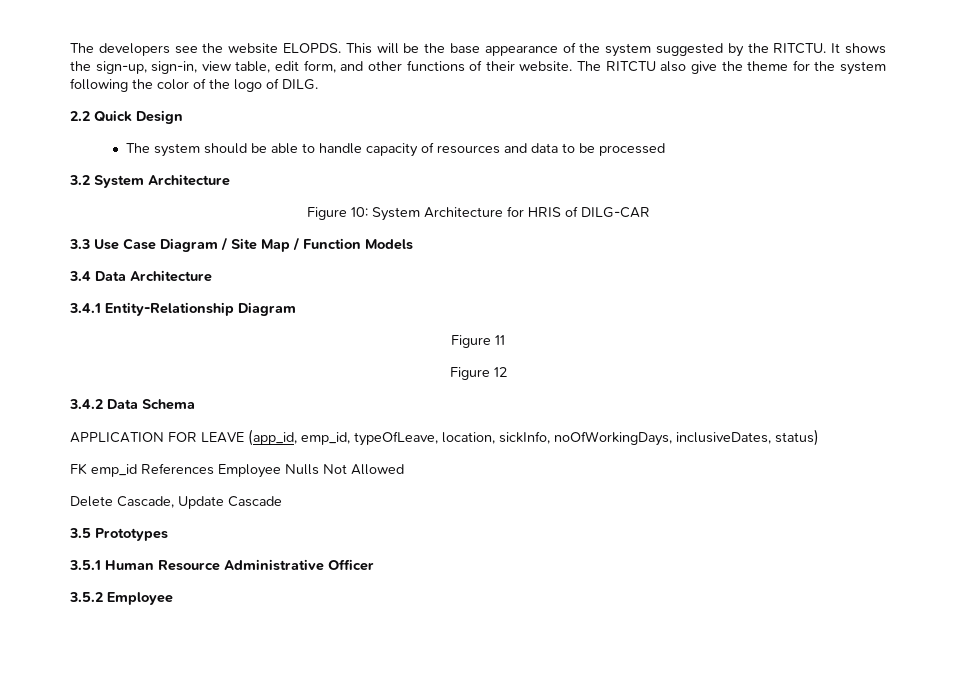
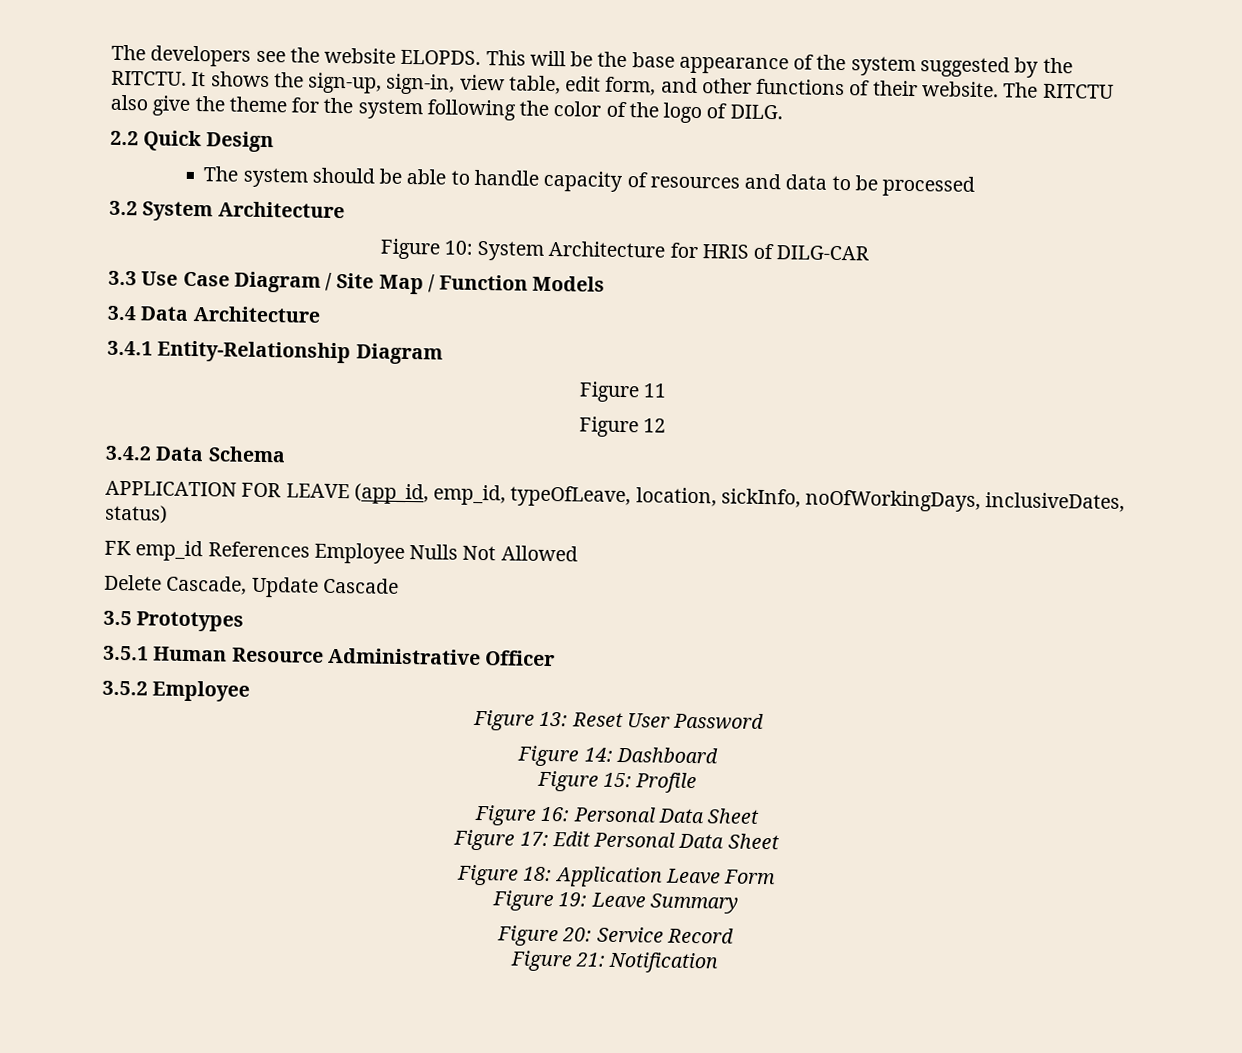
+ Figure 13: Reset User Password
+ Figure 14: Dashboard
+ Figure 15: Profile
+ Figure 16: Personal Data Sheet
+ Figure 17: Edit Personal Data Sheet
+ Figure 18: Application Leave Form
+ Figure 19: Leave Summary
+ Figure 20: Service Record
+ Figure 21: Notification

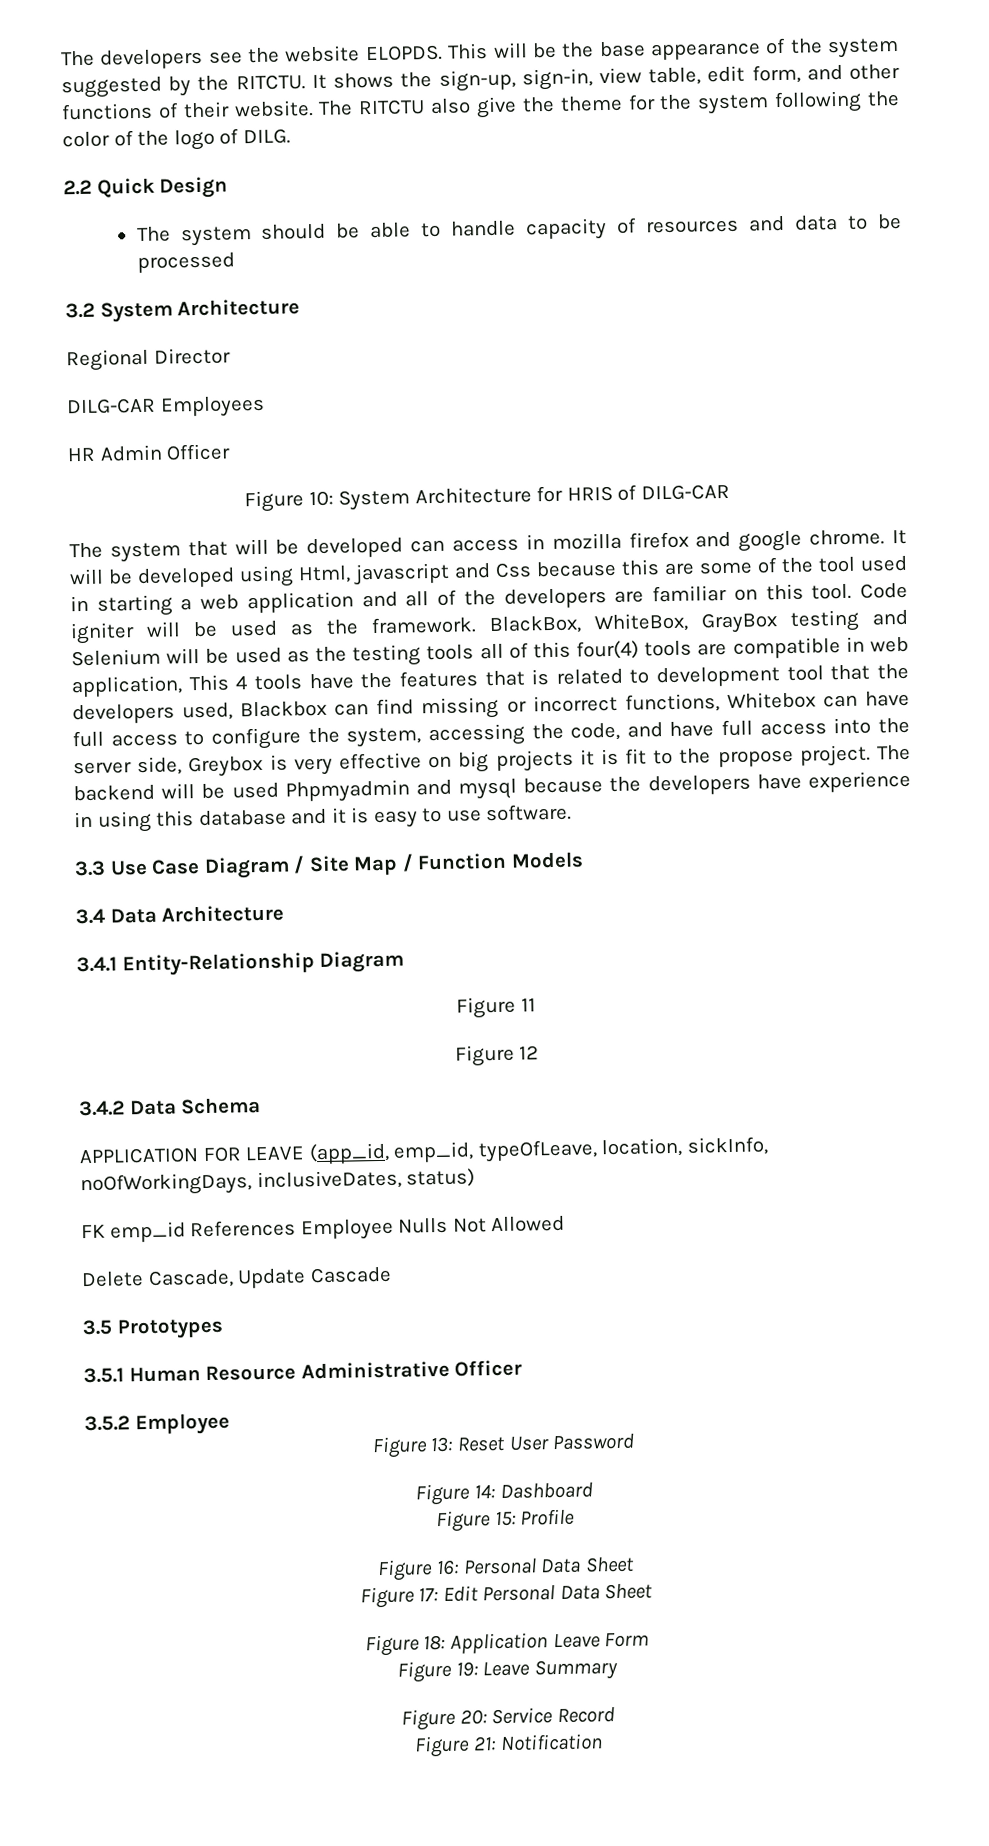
+ Regional Director
+ DILG-CAR Employees
+ HR Admin Officer
+ The system that will be developed can access in mozilla firefox and google chrome. It will be developed using Html, javascript and Css because this are some of the tool used in starting a web application and all of the developers are familiar on this tool. Code igniter will be used as the framework. BlackBox, WhiteBox, GrayBox testing and Selenium will be used as the testing tools all of this four(4) tools are compatible in web application, This 4 tools have the features that is related to development tool that the developers used, Blackbox can find missing or incorrect functions, Whitebox can have full access to configure the system, accessing the code, and have full access into the server side, Greybox is very effective on big projects it is fit to the propose project. The backend will be used Phpmyadmin and mysql because the developers have experience in using this database and it is easy to use software.

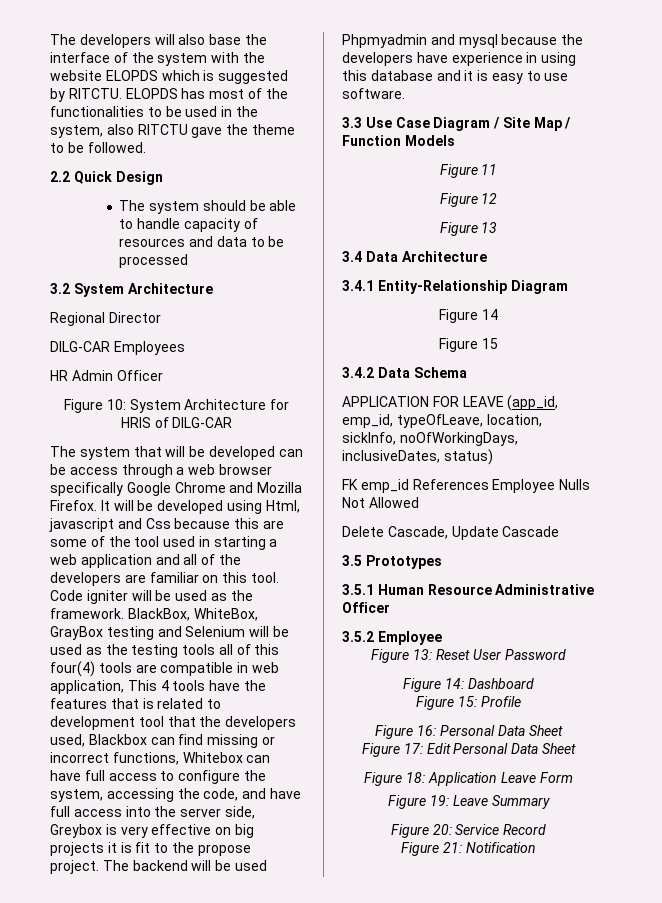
- The developers see the website ELOPDS. This will be the base appearance of the system suggested by the RITCTU. It shows the sign-up, sign-in, view table, edit form, and other functions of their website. The RITCTU also give the theme for the system following the color of the logo of DILG.
+ The developers will also base the interface of the system with the website ELOPDS which is suggested by RITCTU. ELOPDS has most of the functionalities to be used in the system, also RITCTU gave the theme to be followed.
- The system that will be developed can access in mozilla firefox and google chrome.
+ The system that will be developed can be access through a web browser specifically Google Chrome and Mozilla Firefox.
+ Figure 11
+ Figure 12
+ Figure 13
- Figure 11
- Figure 12
+ Figure 14
+ Figure 15

